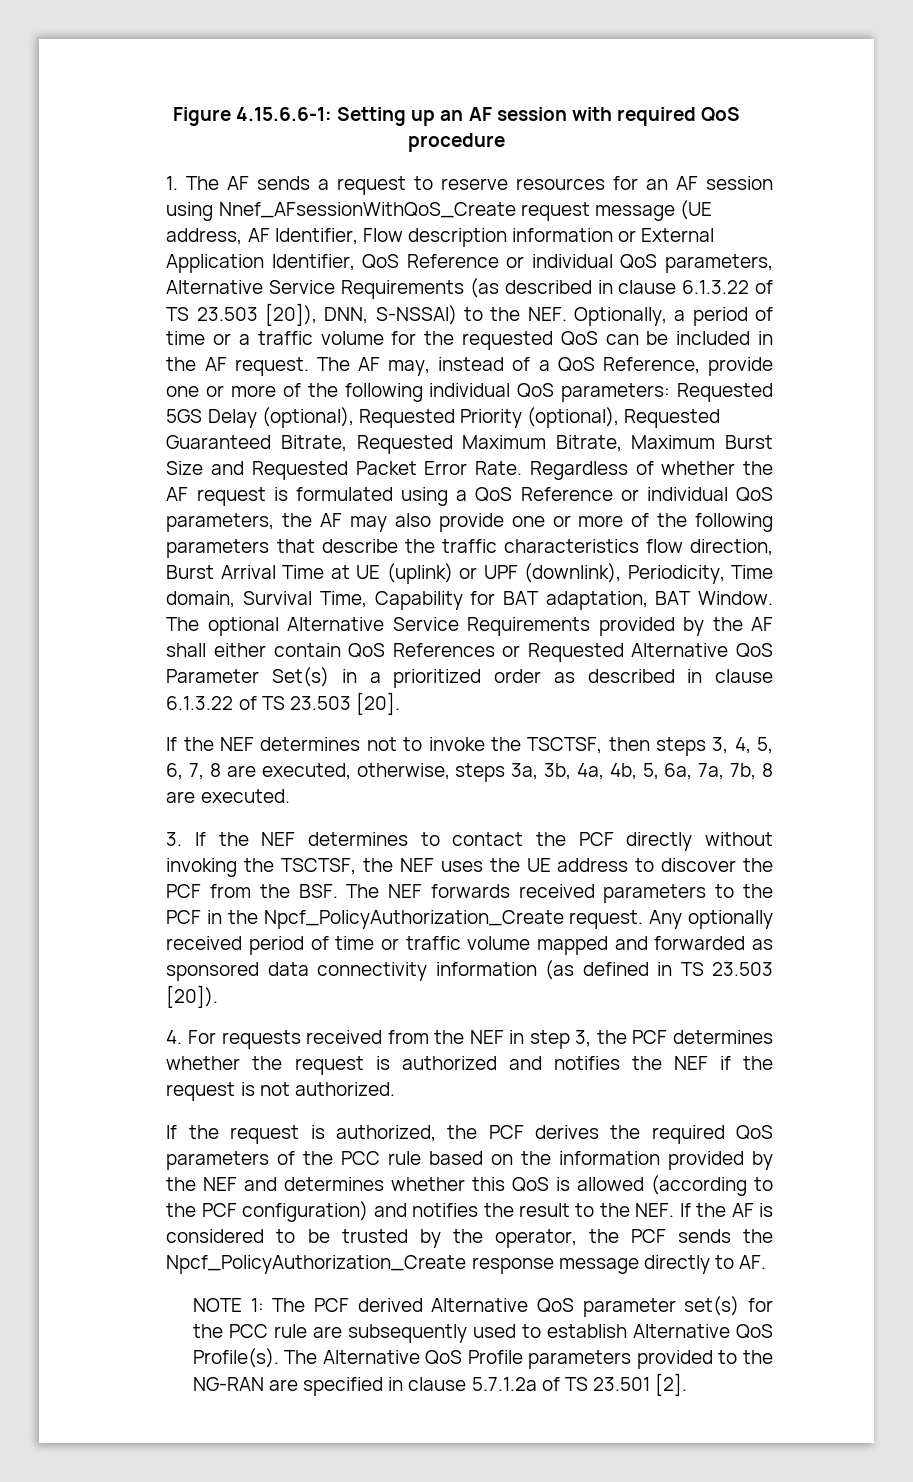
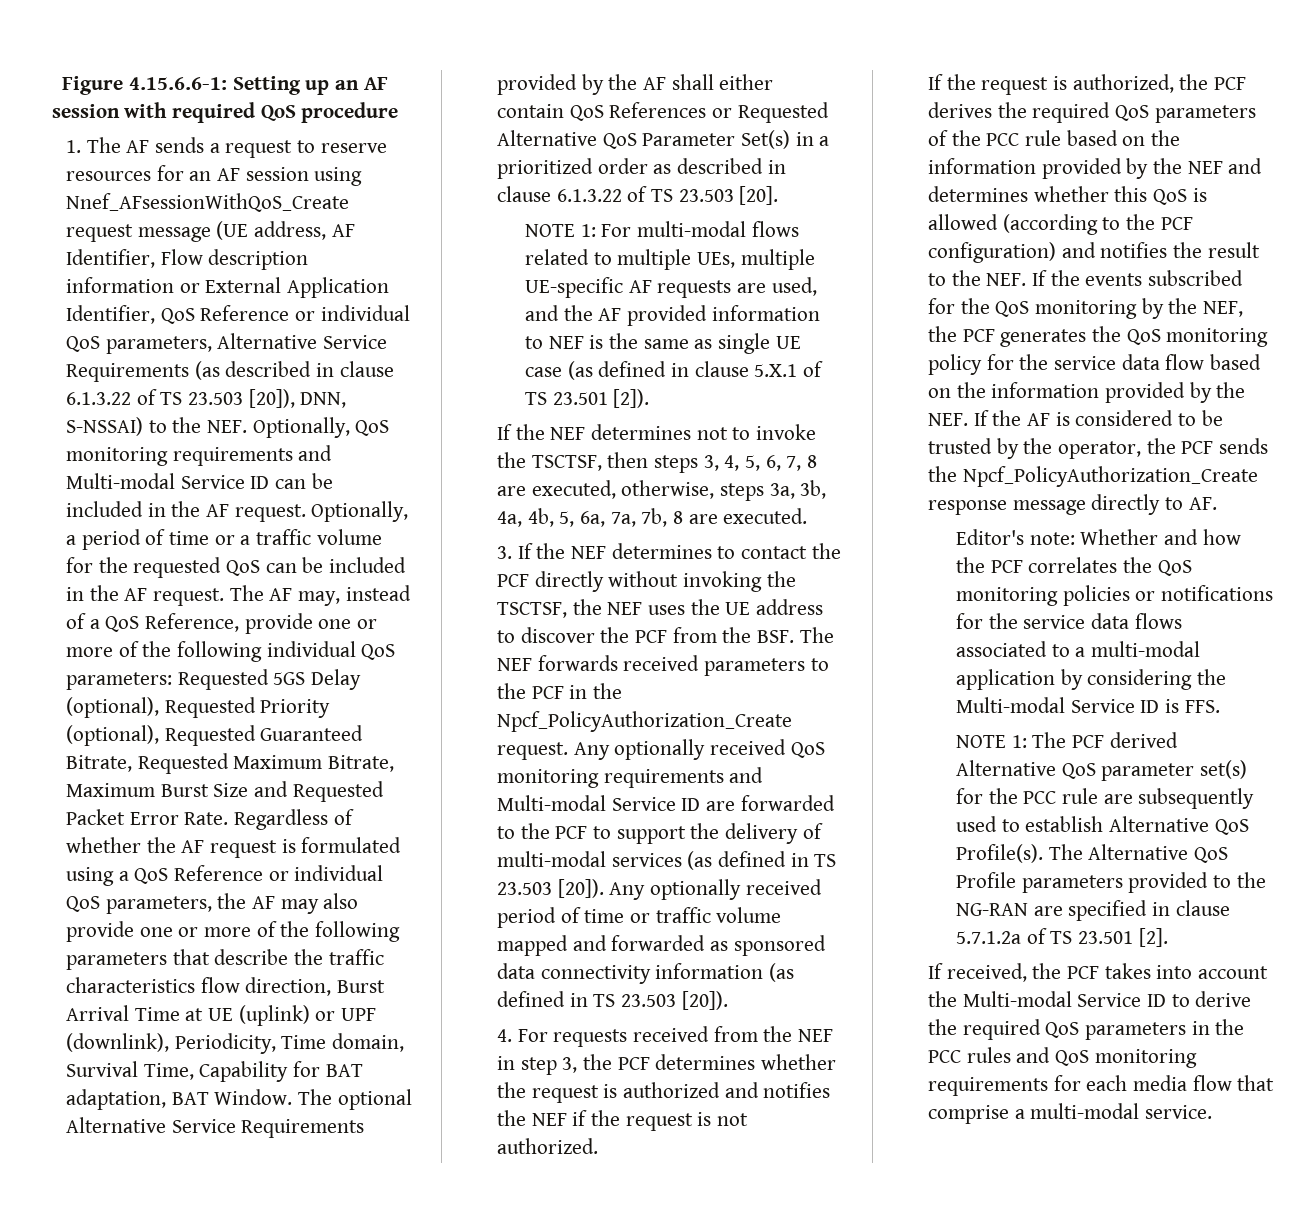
- 1. The AF sends a request to reserve resources for an AF session using Nnef_AFsessionWithQoS_Create request message (UE address, AF Identifier, Flow description information or External Application Identifier, QoS Reference or individual QoS parameters, Alternative Service Requirements (as described in clause 6.1.3.22 of TS 23.503 [20]), DNN, S-NSSAI) to the NEF. Optionally, a period of time or a traffic volume for the requested QoS can be included in the AF request.
+ 1. The AF sends a request to reserve resources for an AF session using Nnef_AFsessionWithQoS_Create request message (UE address, AF Identifier, Flow description information or External Application Identifier, QoS Reference or individual QoS parameters, Alternative Service Requirements (as described in clause 6.1.3.22 of TS 23.503 [20]), DNN, S-NSSAI) to the NEF. Optionally, QoS monitoring requirements and Multi-modal Service ID can be included in the AF request. Optionally, a period of time or a traffic volume for the requested QoS can be included in the AF request.
+ NOTE 1: For multi-modal flows related to multiple UEs, multiple UE-specific AF requests are used, and the AF provided information to NEF is the same as single UE case (as defined in clause 5.X.1 of TS 23.501 [2]).
- Any optionally received period of time or traffic volume mapped and forwarded as sponsored data connectivity information (as defined in TS 23.503 [20]).
+ Any optionally received QoS monitoring requirements and Multi-modal Service ID are forwarded to the PCF to support the delivery of multi-modal services (as defined in TS 23.503 [20]). Any optionally received period of time or traffic volume mapped and forwarded as sponsored data connectivity information (as defined in TS 23.503 [20]).
- If the request is authorized, the PCF derives the required QoS parameters of the PCC rule based on the information provided by the NEF and determines whether this QoS is allowed (according to the PCF configuration) and notifies the result to the NEF. If the AF is considered to be trusted by the operator, the PCF sends the Npcf_PolicyAuthorization_Create response message directly to AF.
+ If the request is authorized, the PCF derives the required QoS parameters of the PCC rule based on the information provided by the NEF and determines whether this QoS is allowed (according to the PCF configuration) and notifies the result to the NEF. If the events subscribed for the QoS monitoring by the NEF, the PCF generates the QoS monitoring policy for the service data flow based on the information provided by the NEF. If the AF is considered to be trusted by the operator, the PCF sends the Npcf_PolicyAuthorization_Create response message directly to AF.
+ Editor's note: Whether and how the PCF correlates the QoS monitoring policies or notifications for the service data flows associated to a multi-modal application by considering the Multi-modal Service ID is FFS.
+ If received, the PCF takes into account the Multi-modal Service ID to derive the required QoS parameters in the PCC rules and QoS monitoring requirements for each media flow that comprise a multi-modal service.

